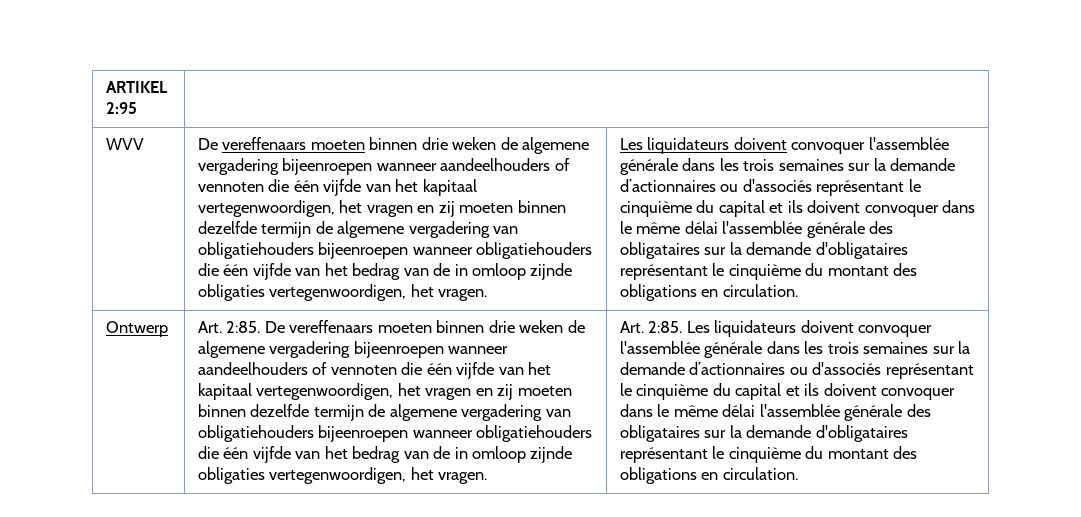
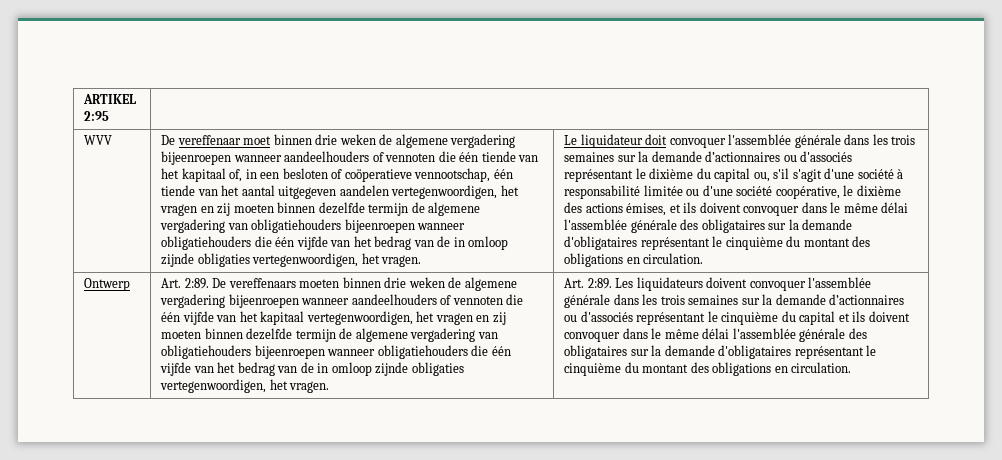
- WVV | De vereffenaars moeten binnen drie weken de algemene vergadering bijeenroepen wanneer aandeelhouders of vennoten die één vijfde van het kapitaal vertegenwoordigen, het vragen en zij moeten binnen dezelfde termijn de algemene vergadering van obligatiehouders bijeenroepen wanneer obligatiehouders die één vijfde van het bedrag van de in omloop zijnde obligaties vertegenwoordigen, het vragen. | Les liquidateurs doivent convoquer l'assemblée générale dans les trois semaines sur la demande d’actionnaires ou d'associés représentant le cinquième du capital et ils doivent convoquer dans le même délai l'assemblée générale des obligataires sur la demande d'obligataires représentant le cinquième du montant des obligations en circulation.
+ WVV | De vereffenaar moet binnen drie weken de algemene vergadering bijeenroepen wanneer aandeelhouders of vennoten die één tiende van het kapitaal of, in een besloten of coöperatieve vennootschap, één tiende van het aantal uitgegeven aandelen vertegenwoordigen, het vragen en zij moeten binnen dezelfde termijn de algemene vergadering van obligatiehouders bijeenroepen wanneer obligatiehouders die één vijfde van het bedrag van de in omloop zijnde obligaties vertegenwoordigen, het vragen. | Le liquidateur doit convoquer l'assemblée générale dans les trois semaines sur la demande d’actionnaires ou d'associés représentant le dixième du capital ou, s'il s'agit d'une société à responsabilité limitée ou d'une société coopérative, le dixième des actions émises, et ils doivent convoquer dans le même délai l'assemblée générale des obligataires sur la demande d'obligataires représentant le cinquième du montant des obligations en circulation.
- Ontwerp | Art. 2:85.
+ Ontwerp | Art. 2:89.
- De vereffenaars moeten binnen drie weken de algemene vergadering bijeenroepen wanneer aandeelhouders of vennoten die één vijfde van het kapitaal vertegenwoordigen, het vragen en zij moeten binnen dezelfde termijn de algemene vergadering van obligatiehouders bijeenroepen wanneer obligatiehouders die één vijfde van het bedrag van de in omloop zijnde obligaties vertegenwoordigen, het vragen. | Art. 2:85.
+ De vereffenaars moeten binnen drie weken de algemene vergadering bijeenroepen wanneer aandeelhouders of vennoten die één vijfde van het kapitaal vertegenwoordigen, het vragen en zij moeten binnen dezelfde termijn de algemene vergadering van obligatiehouders bijeenroepen wanneer obligatiehouders die één vijfde van het bedrag van de in omloop zijnde obligaties vertegenwoordigen, het vragen. | Art. 2:89.

